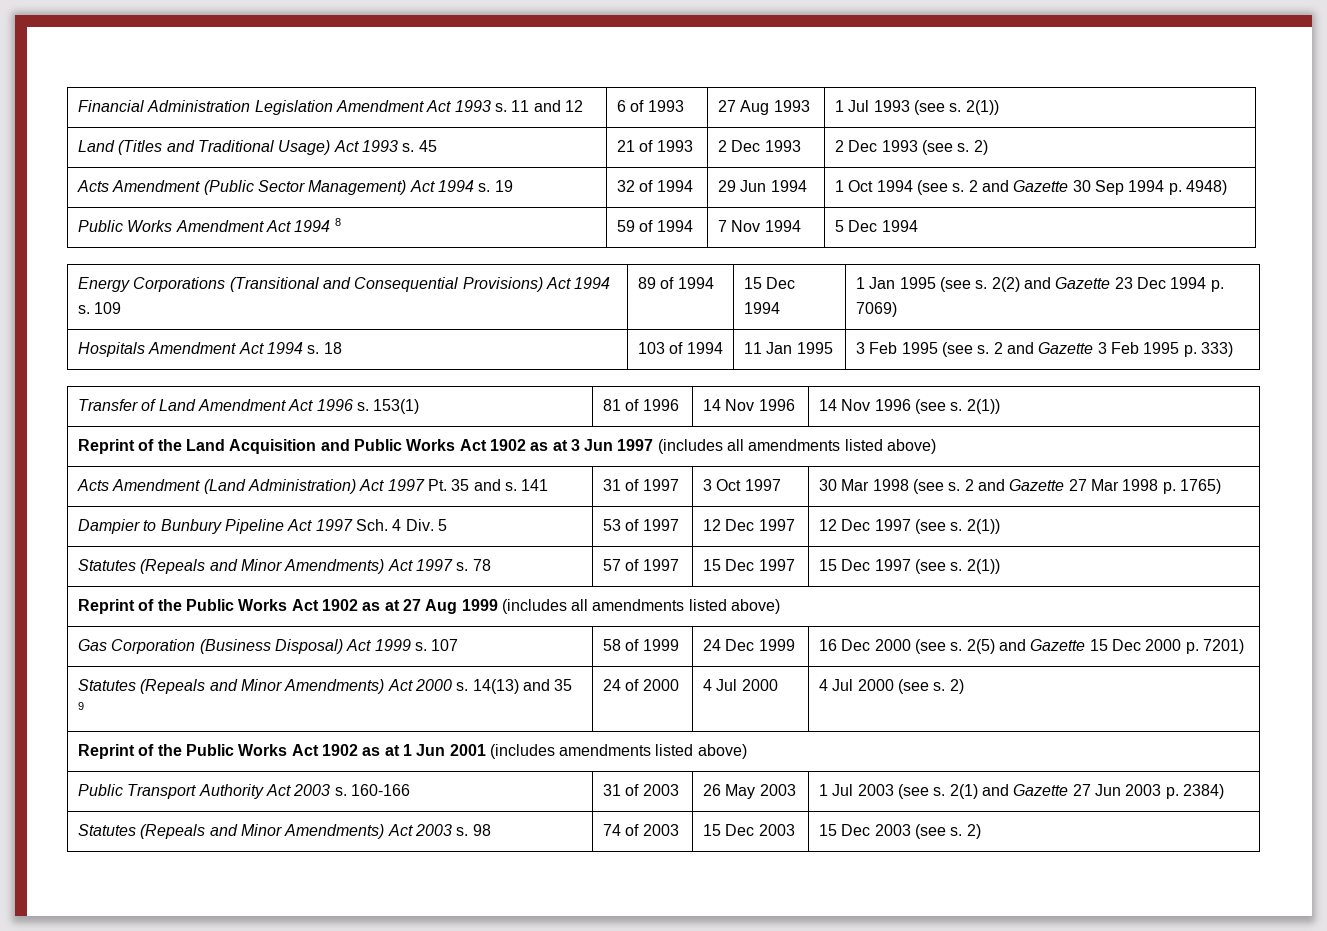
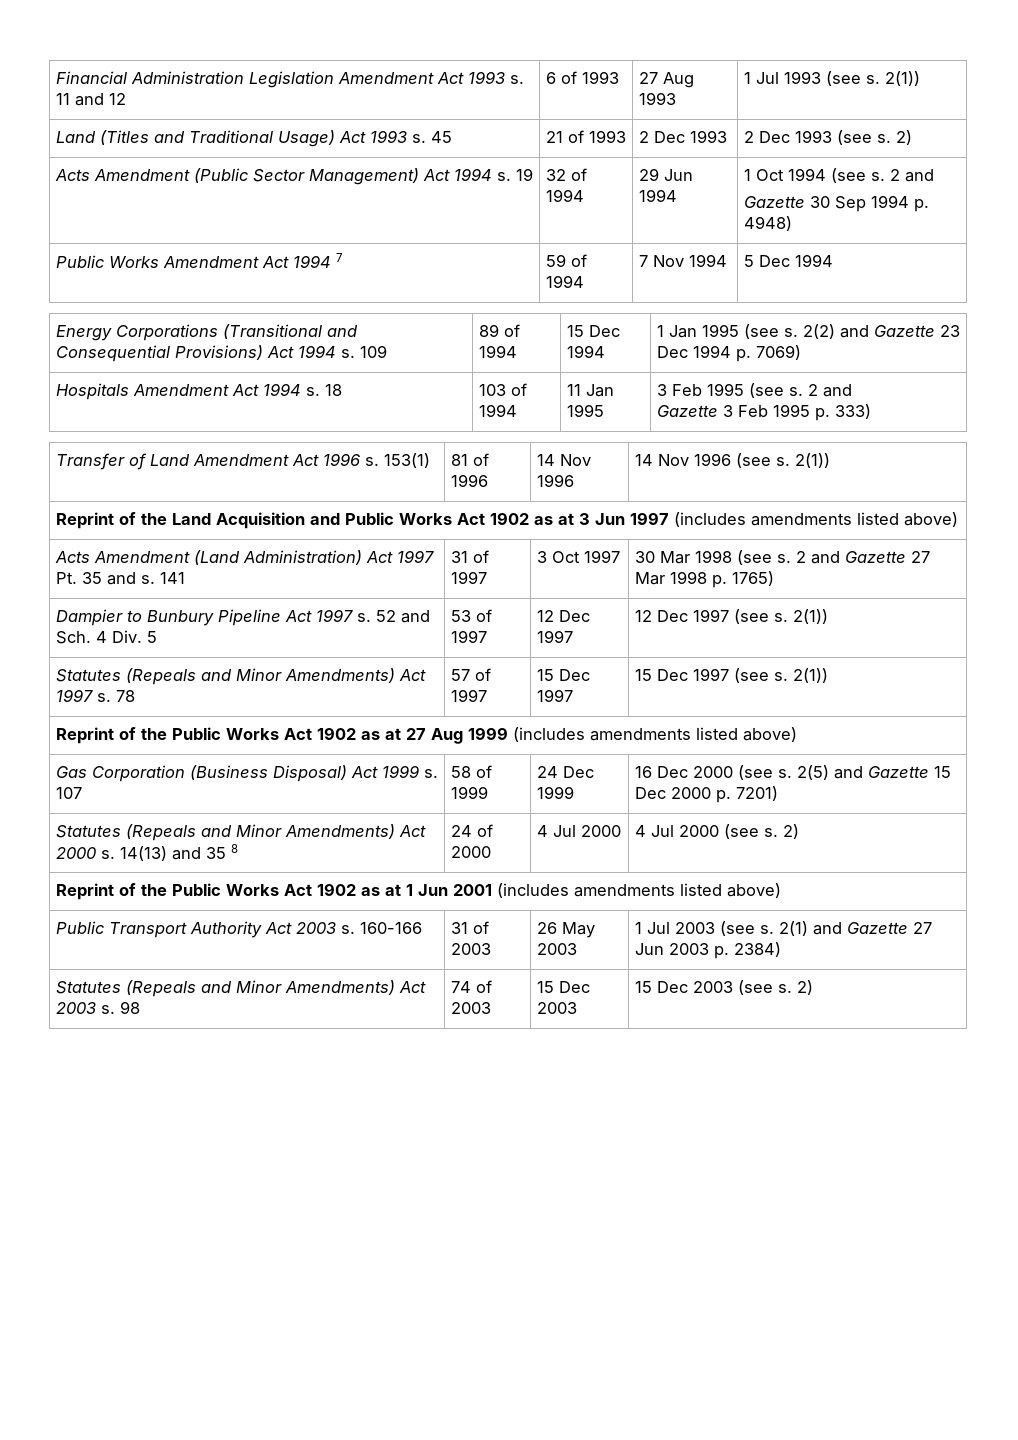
- Acts Amendment (Public Sector Management) Act 1994 s. 19 | 32 of 1994 | 29 Jun 1994 | 1 Oct 1994 (see s. 2 and Gazette 30 Sep 1994 p. 4948)
+ Acts Amendment (Public Sector Management) Act 1994 s. 19 | 32 of 1994 | 29 Jun 1994 | 1 Oct 1994 (see s. 2 and
+ Gazette 30 Sep 1994 p. 4948)
- Public Works Amendment Act 1994 8 | 59 of 1994 | 7 Nov 1994 | 5 Dec 1994
+ Public Works Amendment Act 1994 7 | 59 of 1994 | 7 Nov 1994 | 5 Dec 1994
- Hospitals Amendment Act 1994 s. 18 | 103 of 1994 | 11 Jan 1995 | 3 Feb 1995 (see s. 2 and Gazette 3 Feb 1995 p. 333)
+ Hospitals Amendment Act 1994 s. 18 | 103 of 1994 | 11 Jan 1995 | 3 Feb 1995 (see s. 2 and
+ Gazette 3 Feb 1995 p. 333)
- Reprint of the Land Acquisition and Public Works Act 1902 as at 3 Jun 1997 (includes all amendments listed above)
+ Reprint of the Land Acquisition and Public Works Act 1902 as at 3 Jun 1997 (includes amendments listed above)
- Dampier to Bunbury Pipeline Act 1997 Sch. 4 Div. 5 | 53 of 1997 | 12 Dec 1997 | 12 Dec 1997 (see s. 2(1))
+ Dampier to Bunbury Pipeline Act 1997 s. 52 and Sch. 4 Div. 5 | 53 of 1997 | 12 Dec 1997 | 12 Dec 1997 (see s. 2(1))
- Reprint of the Public Works Act 1902 as at 27 Aug 1999 (includes all amendments listed above)
+ Reprint of the Public Works Act 1902 as at 27 Aug 1999 (includes amendments listed above)
- Statutes (Repeals and Minor Amendments) Act 2000 s. 14(13) and 35 9 | 24 of 2000 | 4 Jul 2000 | 4 Jul 2000 (see s. 2)
+ Statutes (Repeals and Minor Amendments) Act 2000 s. 14(13) and 35 8 | 24 of 2000 | 4 Jul 2000 | 4 Jul 2000 (see s. 2)

